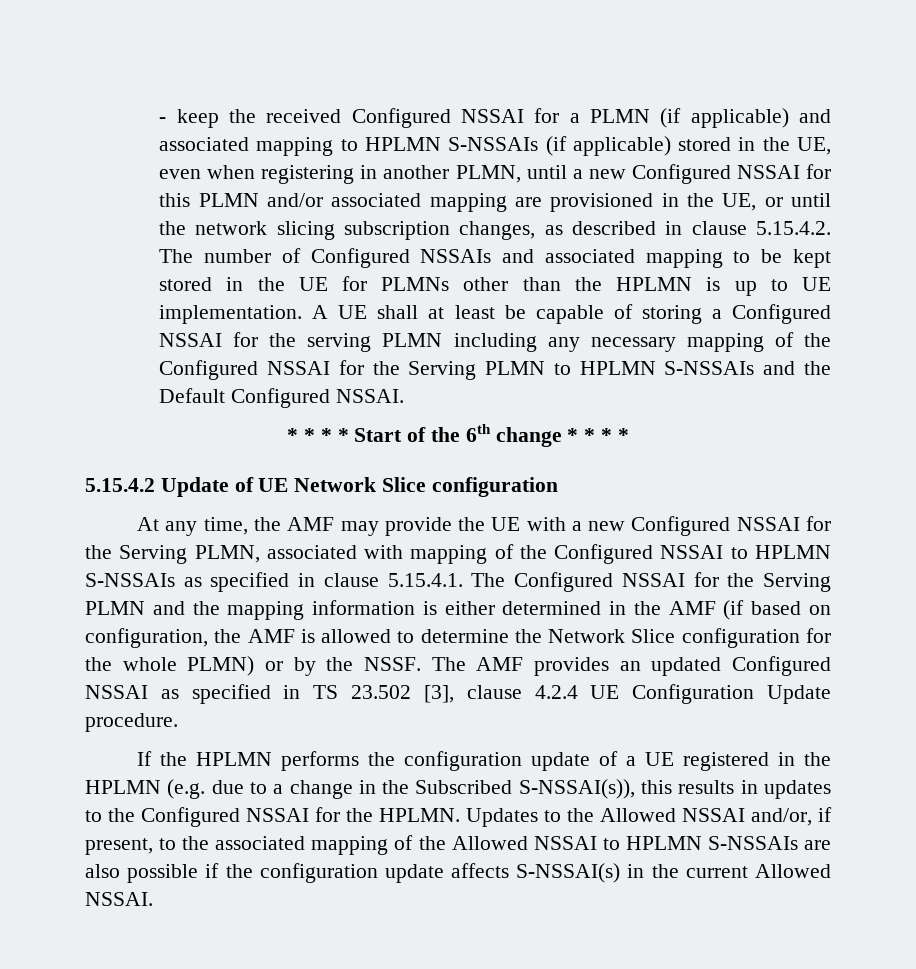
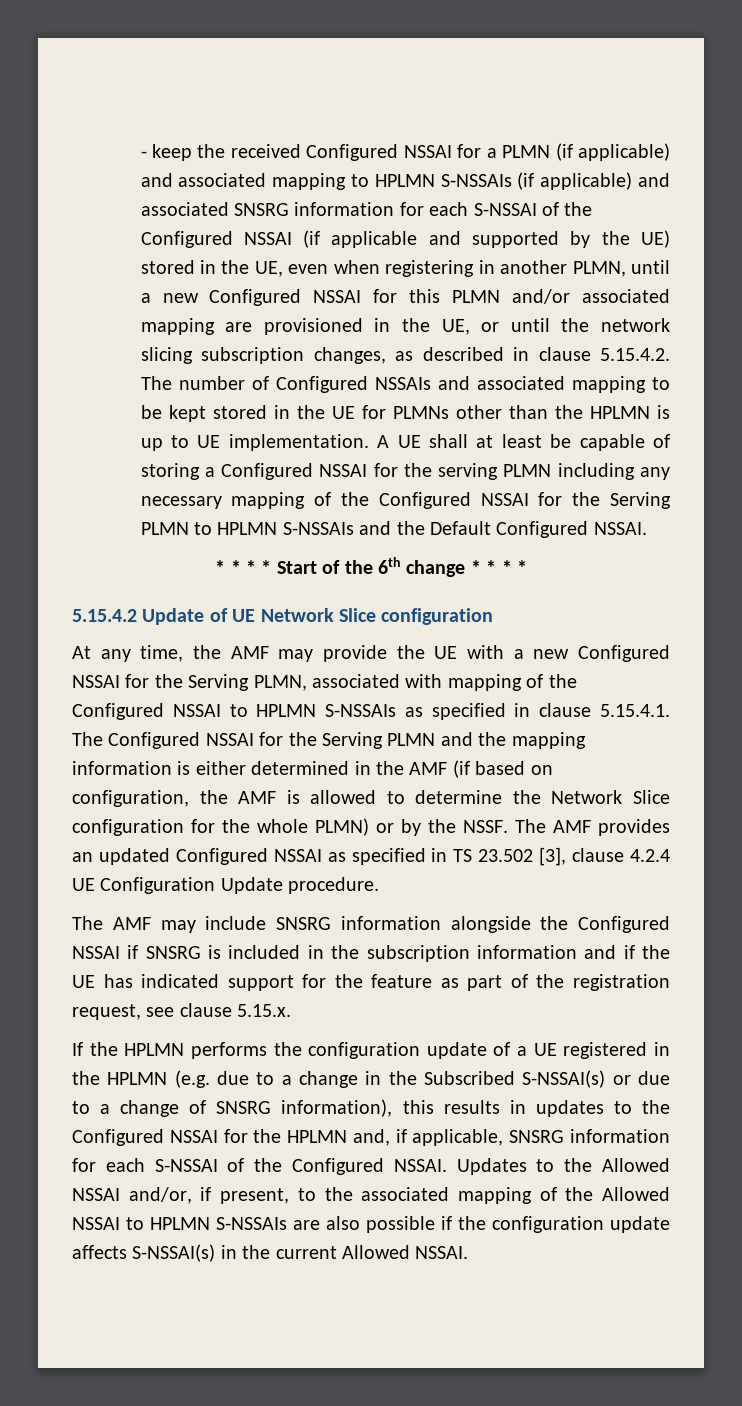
- - keep the received Configured NSSAI for a PLMN (if applicable) and associated mapping to HPLMN S-NSSAIs (if applicable) stored in the UE, even when registering in another PLMN, until a new Configured NSSAI for this PLMN and/or associated mapping are provisioned in the UE, or until the network slicing subscription changes, as described in clause 5.15.4.2. The number of Configured NSSAIs and associated mapping to be kept stored in the UE for PLMNs other than the HPLMN is up to UE implementation.
+ - keep the received Configured NSSAI for a PLMN (if applicable) and associated mapping to HPLMN S-NSSAIs (if applicable) and associated SNSRG information for each S-NSSAI of the Configured NSSAI (if applicable and supported by the UE) stored in the UE, even when registering in another PLMN, until a new Configured NSSAI for this PLMN and/or associated mapping are provisioned in the UE, or until the network slicing subscription changes, as described in clause 5.15.4.2. The number of Configured NSSAIs and associated mapping to be kept stored in the UE for PLMNs other than the HPLMN is up to UE implementation.
+ The AMF may include SNSRG information alongside the Configured NSSAI if SNSRG is included in the subscription information and if the UE has indicated support for the feature as part of the registration request, see clause 5.15.x.
- If the HPLMN performs the configuration update of a UE registered in the HPLMN (e.g. due to a change in the Subscribed S-NSSAI(s)), this results in updates to the Configured NSSAI for the HPLMN.
+ If the HPLMN performs the configuration update of a UE registered in the HPLMN (e.g. due to a change in the Subscribed S-NSSAI(s) or due to a change of SNSRG information), this results in updates to the Configured NSSAI for the HPLMN and, if applicable, SNSRG information for each S-NSSAI of the Configured NSSAI.

